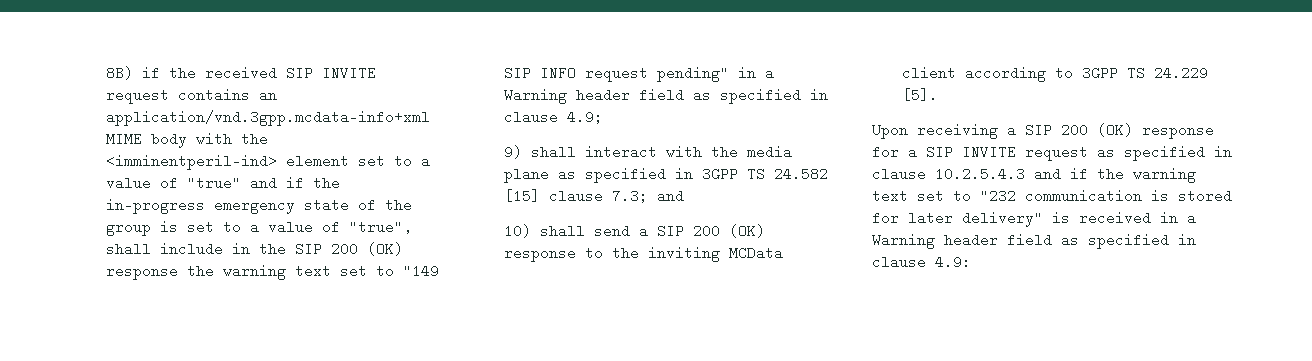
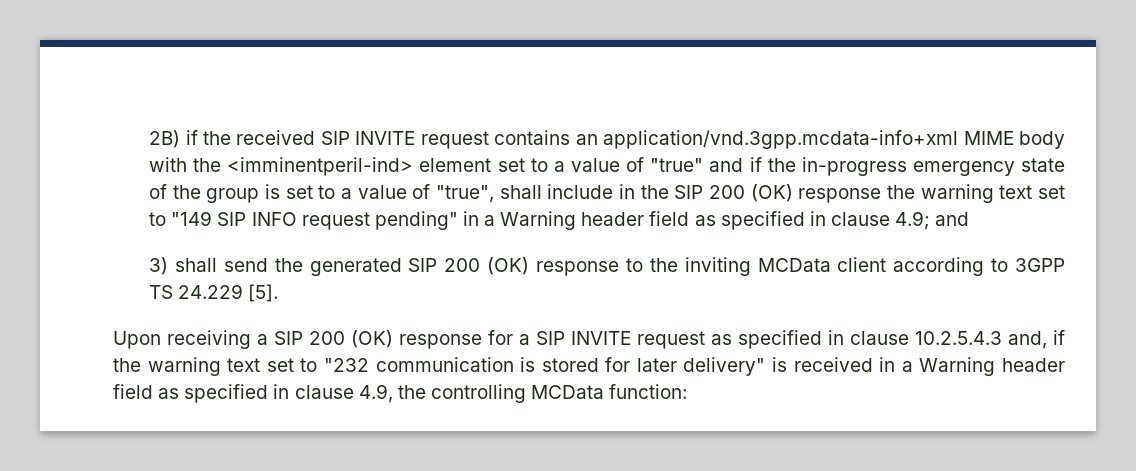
- 8B) if the received SIP INVITE request contains an application/vnd.3gpp.mcdata-info+xml MIME body with the <imminentperil-ind> element set to a value of "true" and if the in-progress emergency state of the group is set to a value of "true", shall include in the SIP 200 (OK) response the warning text set to "149 SIP INFO request pending" in a Warning header field as specified in clause 4.9;
- 9) shall interact with the media plane as specified in 3GPP TS 24.582 [15] clause 7.3;
+ 2B) if the received SIP INVITE request contains an application/vnd.3gpp.mcdata-info+xml MIME body with the <imminentperil-ind> element set to a value of "true" and if the in-progress emergency state of the group is set to a value of "true", shall include in the SIP 200 (OK) response the warning text set to "149 SIP INFO request pending" in a Warning header field as specified in clause 4.9;
- 10) shall send a SIP 200 (OK) response to the inviting MCData client according to 3GPP TS 24.229 [5].
+ 3) shall send the generated SIP 200 (OK) response to the inviting MCData client according to 3GPP TS 24.229 [5].
- Upon receiving a SIP 200 (OK) response for a SIP INVITE request as specified in clause 10.2.5.4.3 and if the warning text set to "232 communication is stored for later delivery" is received in a Warning header field as specified in clause 4.9:
+ Upon receiving a SIP 200 (OK) response for a SIP INVITE request as specified in clause 10.2.5.4.3 and, if the warning text set to "232 communication is stored for later delivery" is received in a Warning header field as specified in clause 4.9, the controlling MCData function:

